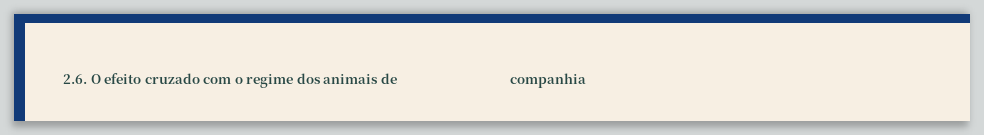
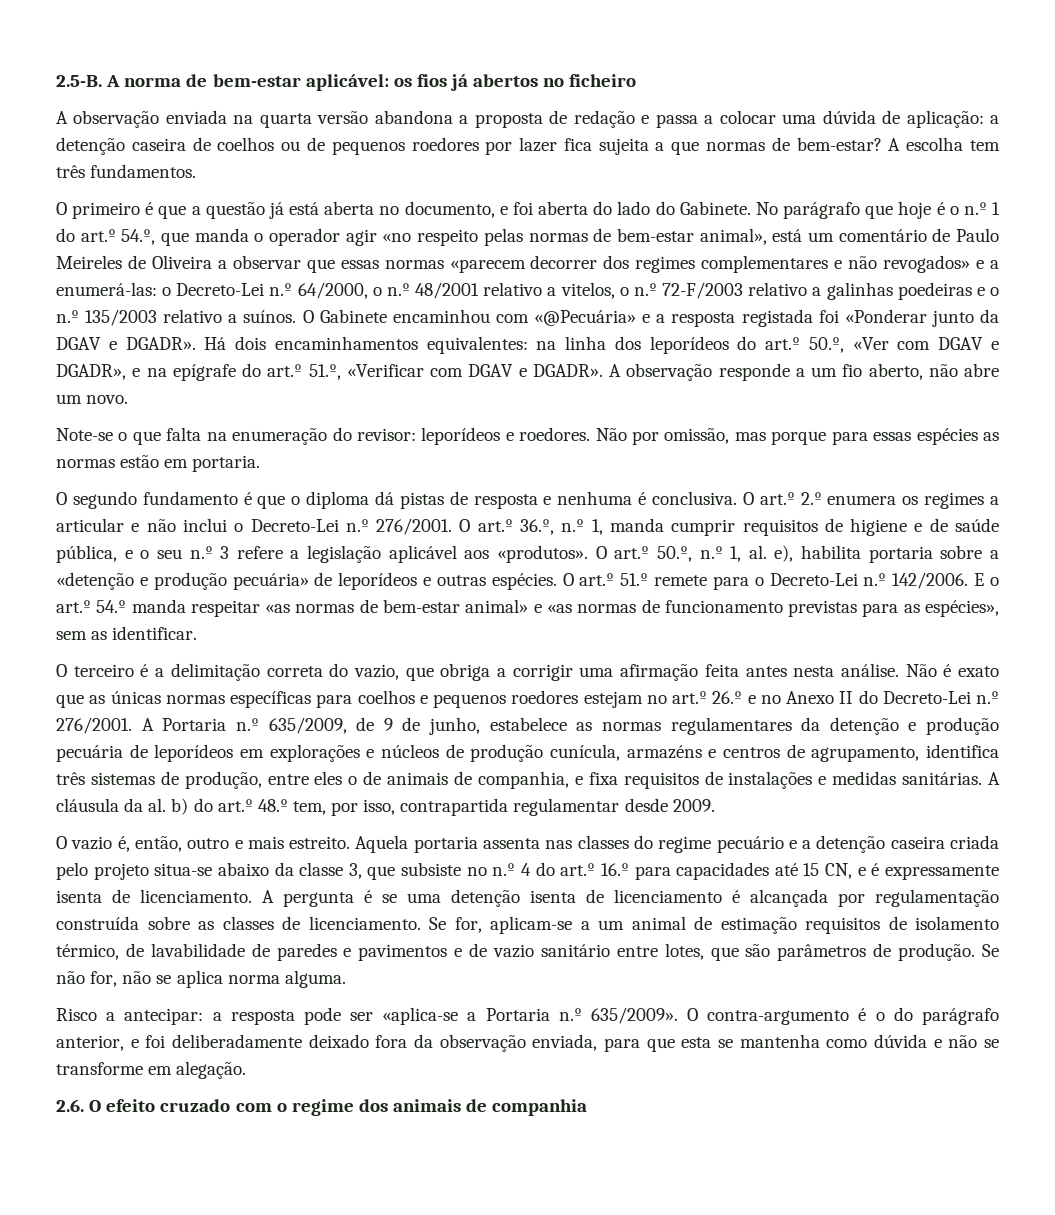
+ 2.5-B. A norma de bem-estar aplicável: os fios já abertos no ficheiro
+ A observação enviada na quarta versão abandona a proposta de redação e passa a colocar uma dúvida de aplicação: a detenção caseira de coelhos ou de pequenos roedores por lazer fica sujeita a que normas de bem-estar? A escolha tem três fundamentos.
+ O primeiro é que a questão já está aberta no documento, e foi aberta do lado do Gabinete. No parágrafo que hoje é o n.º 1 do art.º 54.º, que manda o operador agir «no respeito pelas normas de bem-estar animal», está um comentário de Paulo Meireles de Oliveira a observar que essas normas «parecem decorrer dos regimes complementares e não revogados» e a enumerá-las: o Decreto-Lei n.º 64/2000, o n.º 48/2001 relativo a vitelos, o n.º 72-F/2003 relativo a galinhas poedeiras e o n.º 135/2003 relativo a suínos. O Gabinete encaminhou com «@Pecuária» e a resposta registada foi «Ponderar junto da DGAV e DGADR». Há dois encaminhamentos equivalentes: na linha dos leporídeos do art.º 50.º, «Ver com DGAV e DGADR», e na epígrafe do art.º 51.º, «Verificar com DGAV e DGADR». A observação responde a um fio aberto, não abre um novo.
+ Note-se o que falta na enumeração do revisor: leporídeos e roedores. Não por omissão, mas porque para essas espécies as normas estão em portaria.
+ O segundo fundamento é que o diploma dá pistas de resposta e nenhuma é conclusiva. O art.º 2.º enumera os regimes a articular e não inclui o Decreto-Lei n.º 276/2001. O art.º 36.º, n.º 1, manda cumprir requisitos de higiene e de saúde pública, e o seu n.º 3 refere a legislação aplicável aos «produtos». O art.º 50.º, n.º 1, al. e), habilita portaria sobre a «detenção e produção pecuária» de leporídeos e outras espécies. O art.º 51.º remete para o Decreto-Lei n.º 142/2006. E o art.º 54.º manda respeitar «as normas de bem-estar animal» e «as normas de funcionamento previstas para as espécies», sem as identificar.
+ O terceiro é a delimitação correta do vazio, que obriga a corrigir uma afirmação feita antes nesta análise. Não é exato que as únicas normas específicas para coelhos e pequenos roedores estejam no art.º 26.º e no Anexo II do Decreto-Lei n.º 276/2001. A Portaria n.º 635/2009, de 9 de junho, estabelece as normas regulamentares da detenção e produção pecuária de leporídeos em explorações e núcleos de produção cunícula, armazéns e centros de agrupamento, identifica três sistemas de produção, entre eles o de animais de companhia, e fixa requisitos de instalações e medidas sanitárias. A cláusula da al. b) do art.º 48.º tem, por isso, contrapartida regulamentar desde 2009.
+ O vazio é, então, outro e mais estreito. Aquela portaria assenta nas classes do regime pecuário e a detenção caseira criada pelo projeto situa-se abaixo da classe 3, que subsiste no n.º 4 do art.º 16.º para capacidades até 15 CN, e é expressamente isenta de licenciamento. A pergunta é se uma detenção isenta de licenciamento é alcançada por regulamentação construída sobre as classes de licenciamento. Se for, aplicam-se a um animal de estimação requisitos de isolamento térmico, de lavabilidade de paredes e pavimentos e de vazio sanitário entre lotes, que são parâmetros de produção. Se não for, não se aplica norma alguma.
+ Risco a antecipar: a resposta pode ser «aplica-se a Portaria n.º 635/2009». O contra-argumento é o do parágrafo anterior, e foi deliberadamente deixado fora da observação enviada, para que esta se mantenha como dúvida e não se transforme em alegação.

